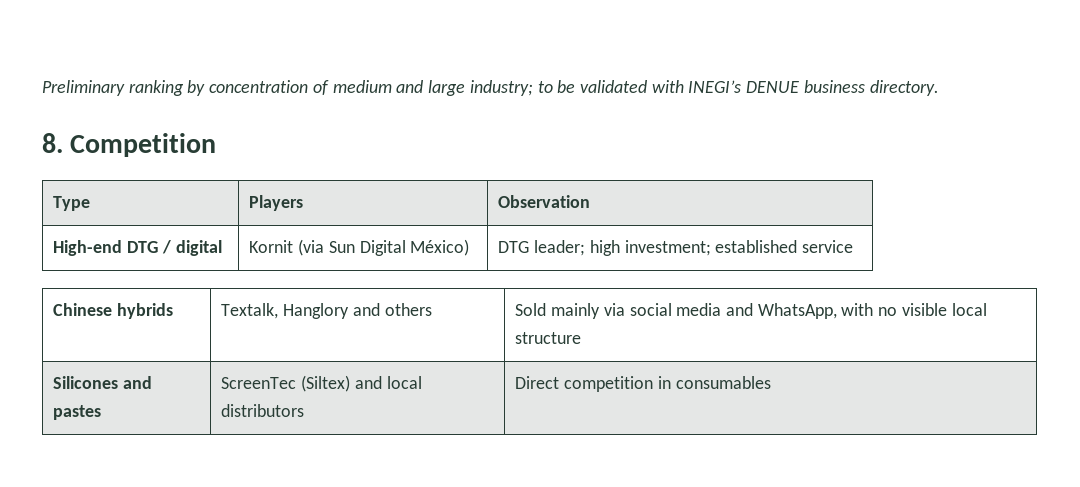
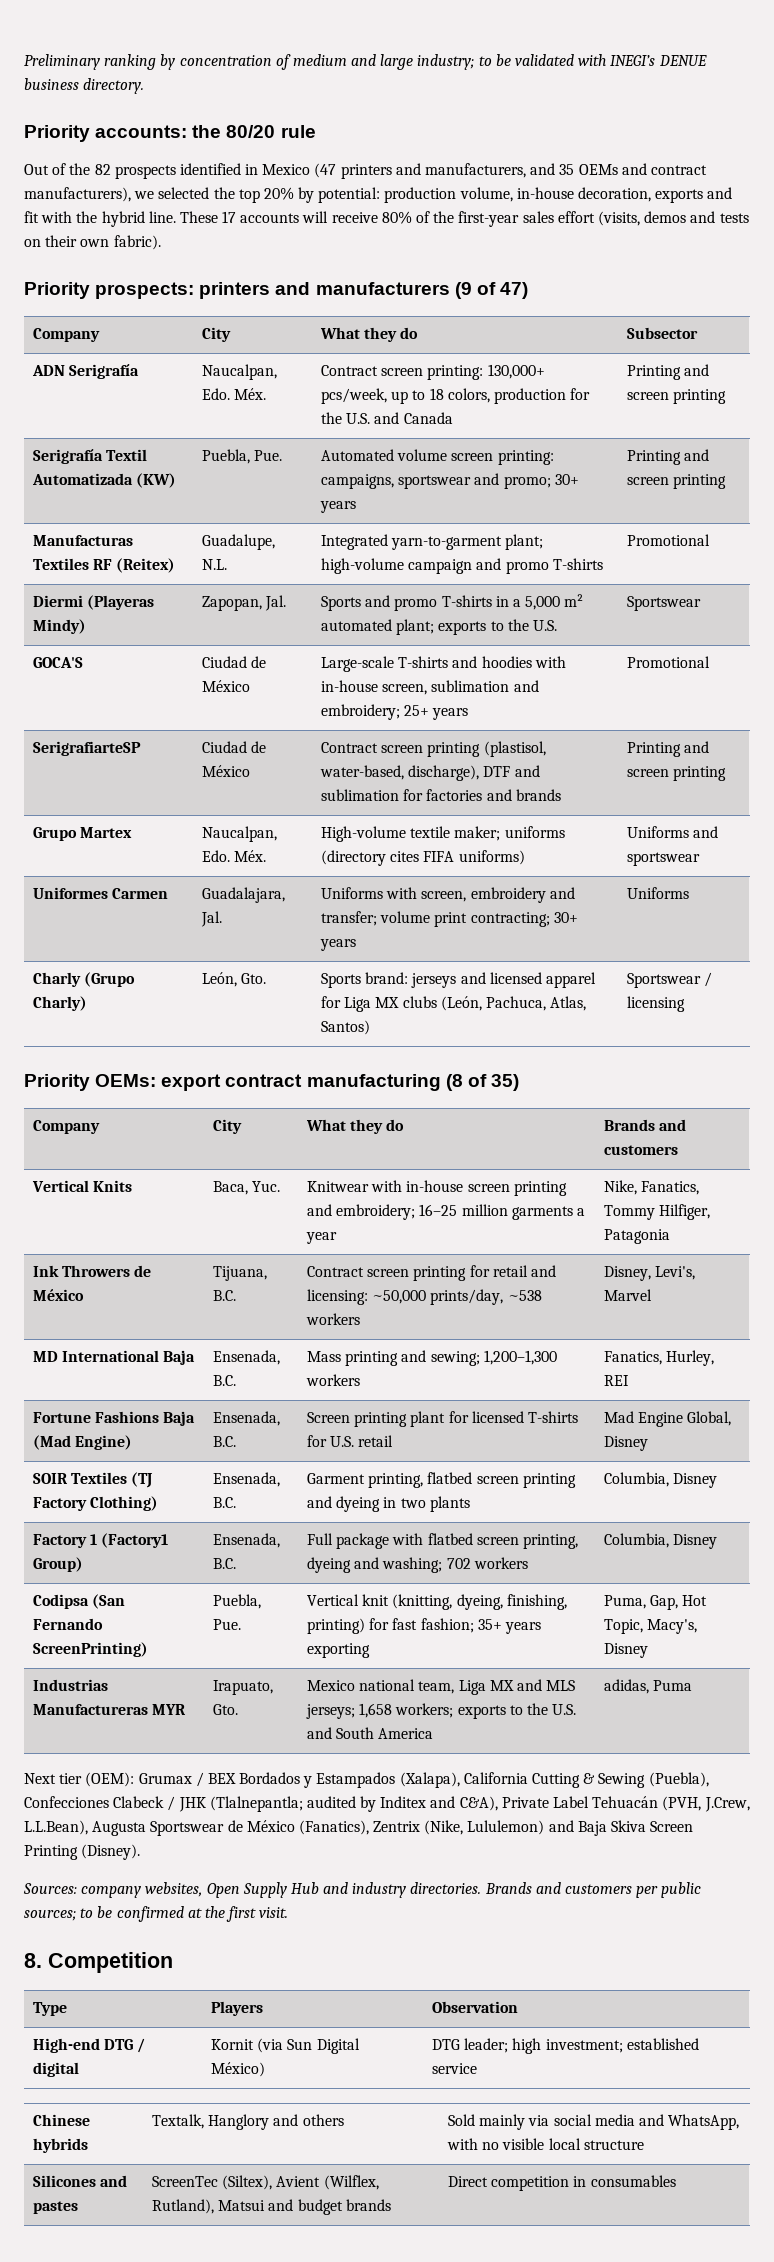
+ Priority accounts: the 80/20 rule
+ Out of the 82 prospects identified in Mexico (47 printers and manufacturers, and 35 OEMs and contract manufacturers), we selected the top 20% by potential: production volume, in-house decoration, exports and fit with the hybrid line. These 17 accounts will receive 80% of the first-year sales effort (visits, demos and tests on their own fabric).
+ Priority prospects: printers and manufacturers (9 of 47)
+ Company | City | What they do | Subsector
+ ADN Serigrafía | Naucalpan, Edo. Méx. | Contract screen printing: 130,000+ pcs/week, up to 18 colors, production for the U.S. and Canada | Printing and screen printing
+ Serigrafía Textil Automatizada (KW) | Puebla, Pue. | Automated volume screen printing: campaigns, sportswear and promo; 30+ years | Printing and screen printing
+ Manufacturas Textiles RF (Reitex) | Guadalupe, N.L. | Integrated yarn-to-garment plant; high-volume campaign and promo T-shirts | Promotional
+ Diermi (Playeras Mindy) | Zapopan, Jal. | Sports and promo T-shirts in a 5,000 m² automated plant; exports to the U.S. | Sportswear
+ GOCA'S | Ciudad de México | Large-scale T-shirts and hoodies with in-house screen, sublimation and embroidery; 25+ years | Promotional
+ SerigrafiarteSP | Ciudad de México | Contract screen printing (plastisol, water-based, discharge), DTF and sublimation for factories and brands | Printing and screen printing
+ Grupo Martex | Naucalpan, Edo. Méx. | High-volume textile maker; uniforms (directory cites FIFA uniforms) | Uniforms and sportswear
+ Uniformes Carmen | Guadalajara, Jal. | Uniforms with screen, embroidery and transfer; volume print contracting; 30+ years | Uniforms
+ Charly (Grupo Charly) | León, Gto. | Sports brand: jerseys and licensed apparel for Liga MX clubs (León, Pachuca, Atlas, Santos) | Sportswear / licensing
+ Priority OEMs: export contract manufacturing (8 of 35)
+ Company | City | What they do | Brands and customers
+ Vertical Knits | Baca, Yuc. | Knitwear with in-house screen printing and embroidery; 16–25 million garments a year | Nike, Fanatics, Tommy Hilfiger, Patagonia
+ Ink Throwers de México | Tijuana, B.C. | Contract screen printing for retail and licensing: ~50,000 prints/day, ~538 workers | Disney, Levi's, Marvel
+ MD International Baja | Ensenada, B.C. | Mass printing and sewing; 1,200–1,300 workers | Fanatics, Hurley, REI
+ Fortune Fashions Baja (Mad Engine) | Ensenada, B.C. | Screen printing plant for licensed T-shirts for U.S. retail | Mad Engine Global, Disney
+ SOIR Textiles (TJ Factory Clothing) | Ensenada, B.C. | Garment printing, flatbed screen printing and dyeing in two plants | Columbia, Disney
+ Factory 1 (Factory1 Group) | Ensenada, B.C. | Full package with flatbed screen printing, dyeing and washing; 702 workers | Columbia, Disney
+ Codipsa (San Fernando ScreenPrinting) | Puebla, Pue. | Vertical knit (knitting, dyeing, finishing, printing) for fast fashion; 35+ years exporting | Puma, Gap, Hot Topic, Macy's, Disney
+ Industrias Manufactureras MYR | Irapuato, Gto. | Mexico national team, Liga MX and MLS jerseys; 1,658 workers; exports to the U.S. and South America | adidas, Puma
+ Next tier (OEM): Grumax / BEX Bordados y Estampados (Xalapa), California Cutting & Sewing (Puebla), Confecciones Clabeck / JHK (Tlalnepantla; audited by Inditex and C&A), Private Label Tehuacán (PVH, J.Crew, L.L.Bean), Augusta Sportswear de México (Fanatics), Zentrix (Nike, Lululemon) and Baja Skiva Screen Printing (Disney).
+ Sources: company websites, Open Supply Hub and industry directories. Brands and customers per public sources; to be confirmed at the first visit.
- Silicones and pastes | ScreenTec (Siltex) and local distributors | Direct competition in consumables
+ Silicones and pastes | ScreenTec (Siltex), Avient (Wilflex, Rutland), Matsui and budget brands | Direct competition in consumables

